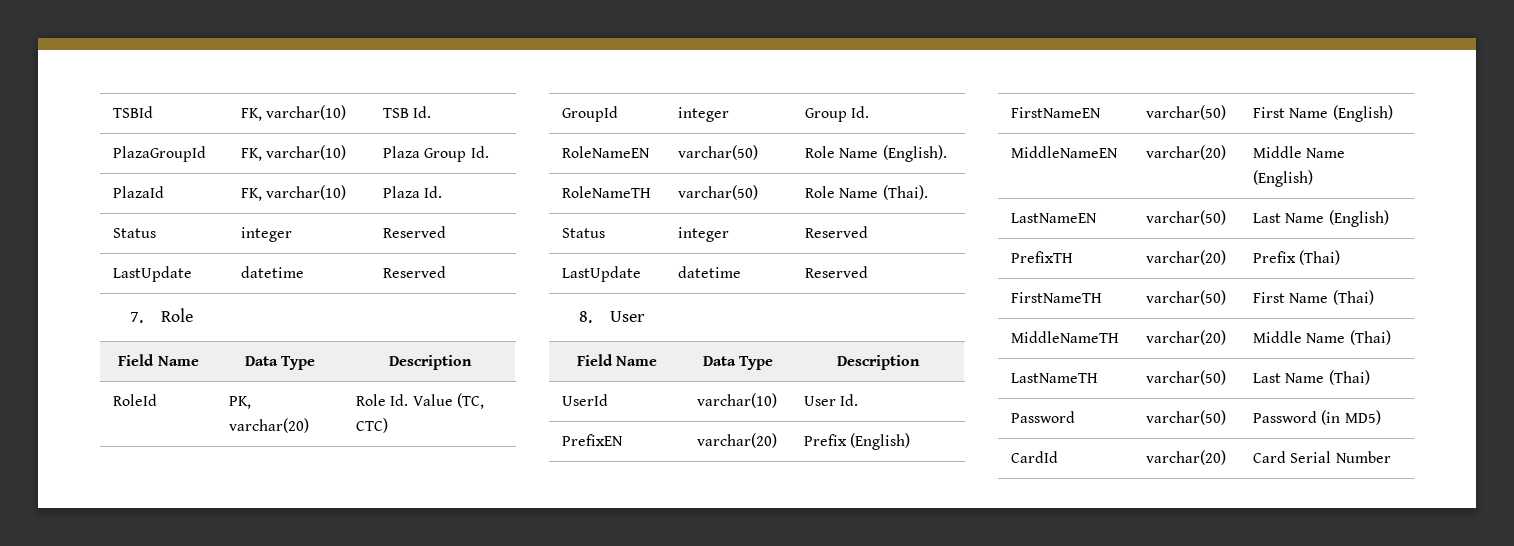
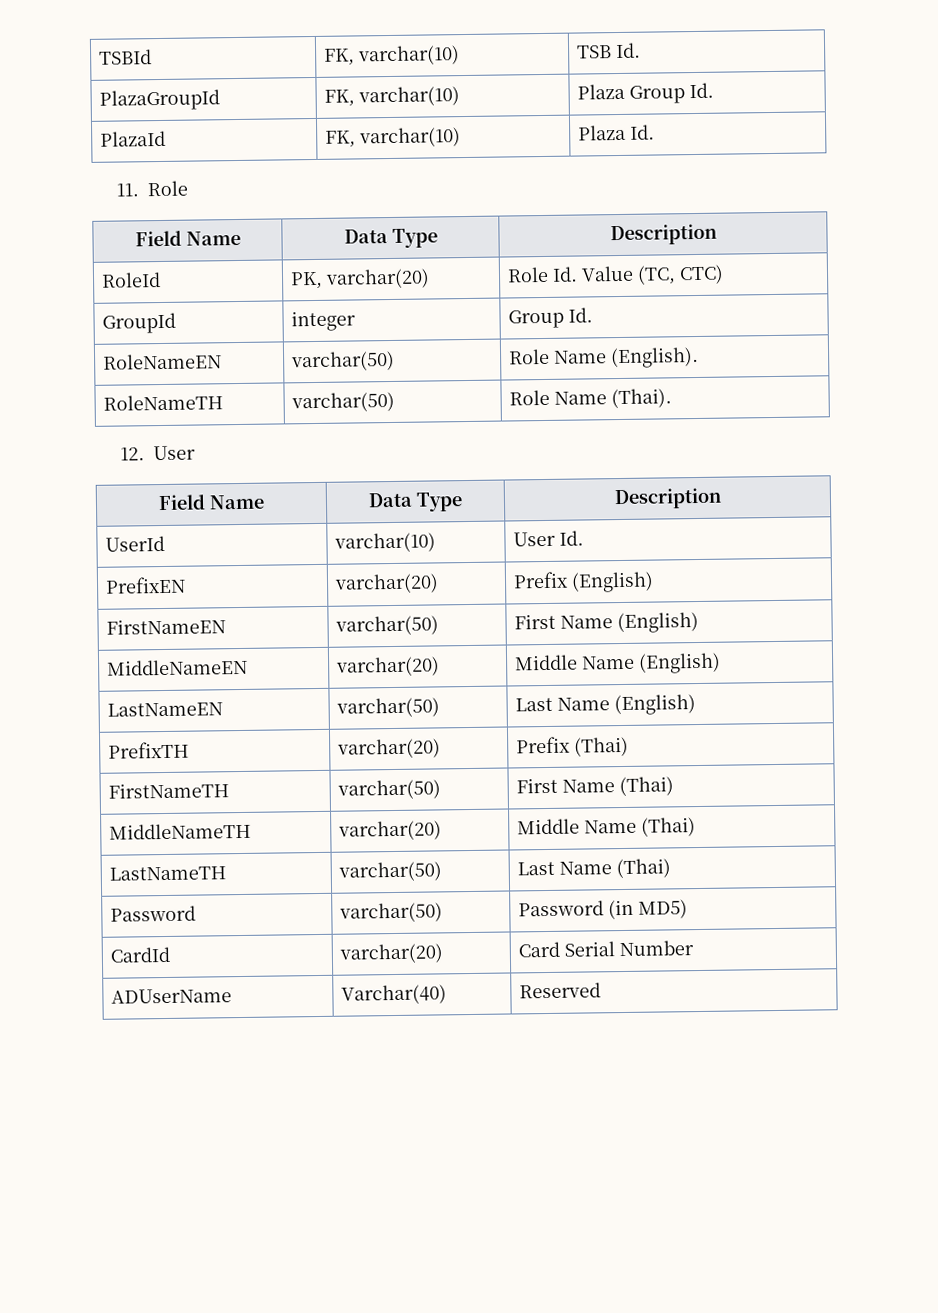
  PlazaId | FK, varchar(10) | Plaza Id.
- Status | integer | Reserved
- LastUpdate | datetime | Reserved
- 7. Role
+ 11. Role
  RoleNameTH | varchar(50) | Role Name (Thai).
- Status | integer | Reserved
- LastUpdate | datetime | Reserved
- 8. User
+ 12. User
+ ADUserName | Varchar(40) | Reserved

